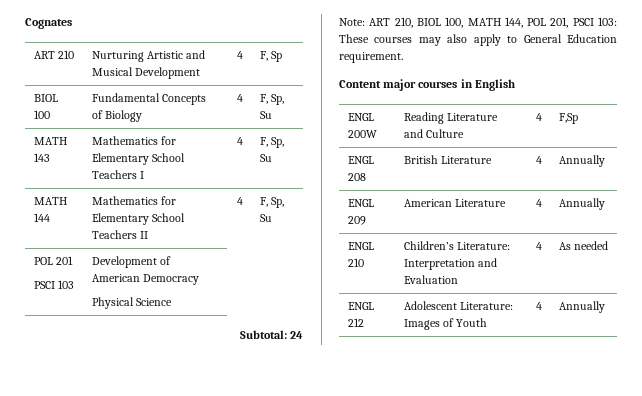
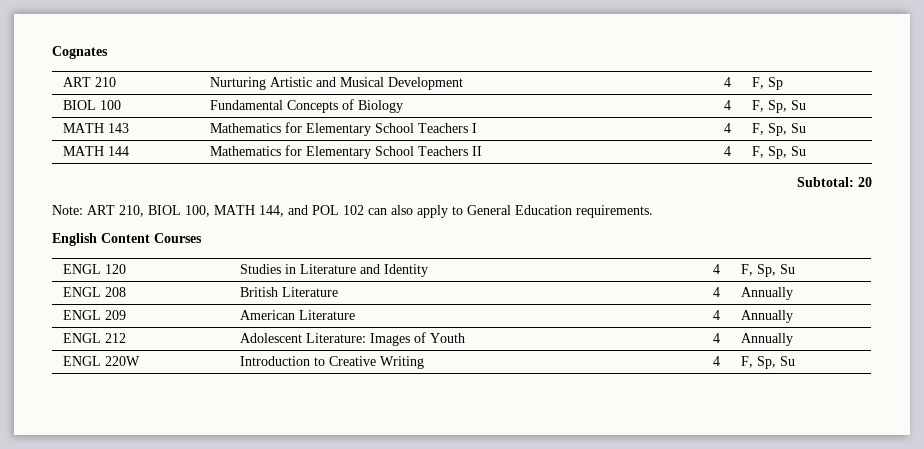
- POL 201
- PSCI 103 | Development of American Democracy
- Physical Science
- Subtotal: 24
+ Subtotal: 20
- Note: ART 210, BIOL 100, MATH 144, POL 201, PSCI 103: These courses may also apply to General Education requirement.
- Content major courses in English
- ENGL 200W | Reading Literature and Culture | 4 | F,Sp
+ Note: ART 210, BIOL 100, MATH 144, and POL 102 can also apply to General Education requirements.
+ English Content Courses
+ ENGL 120 | Studies in Literature and Identity | 4 | F, Sp, Su
- ENGL 210 | Children’s Literature: Interpretation and Evaluation | 4 | As needed
+ ENGL 220W | Introduction to Creative Writing | 4 | F, Sp, Su

